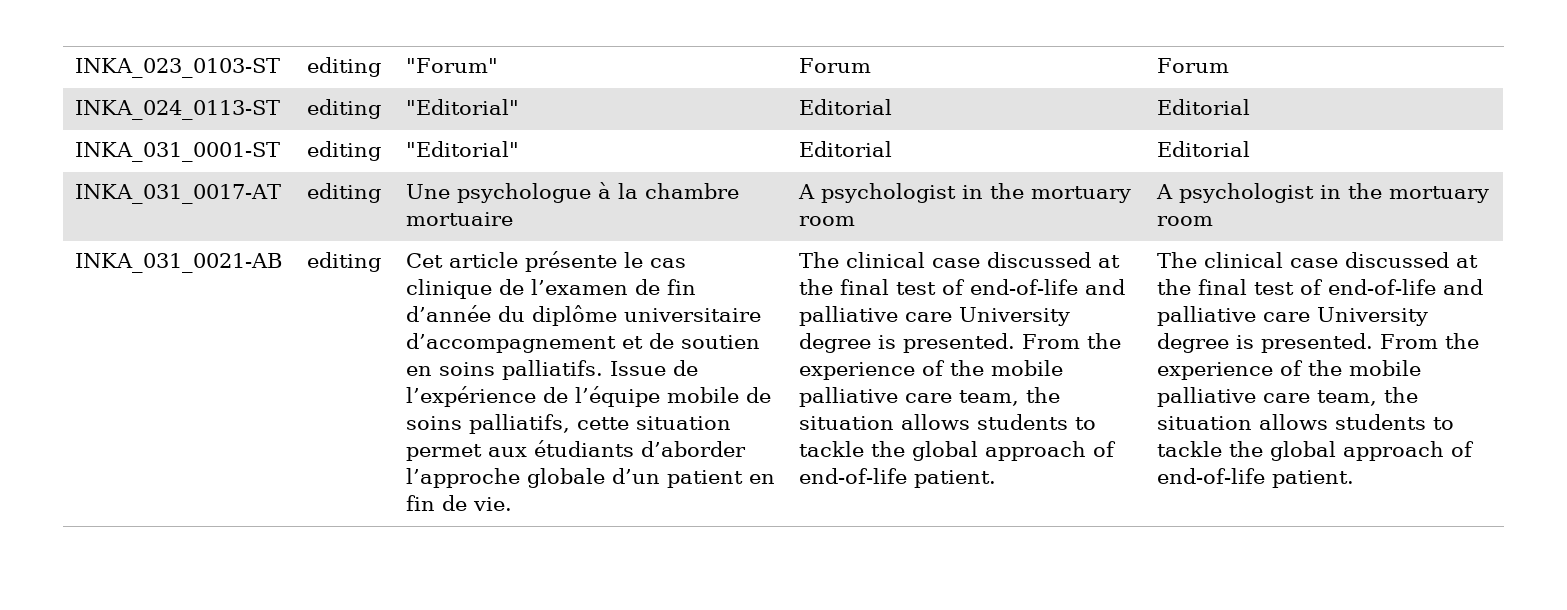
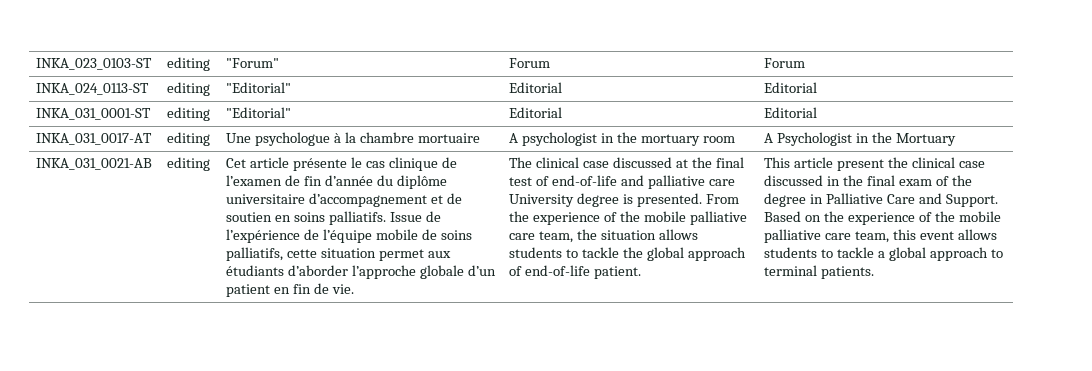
- INKA_031_0017-AT | editing | Une psychologue à la chambre mortuaire | A psychologist in the mortuary room | A psychologist in the mortuary room
+ INKA_031_0017-AT | editing | Une psychologue à la chambre mortuaire | A psychologist in the mortuary room | A Psychologist in the Mortuary
- From the experience of the mobile palliative care team, the situation allows students to tackle the global approach of end-of-life patient. | The clinical case discussed at the final test of end-of-life and palliative care University degree is presented. From the experience of the mobile palliative care team, the situation allows students to tackle the global approach of end-of-life patient.
+ From the experience of the mobile palliative care team, the situation allows students to tackle the global approach of end-of-life patient. | This article present the clinical case discussed in the final exam of the degree in Palliative Care and Support. Based on the experience of the mobile palliative care team, this event allows students to tackle a global approach to terminal patients.

